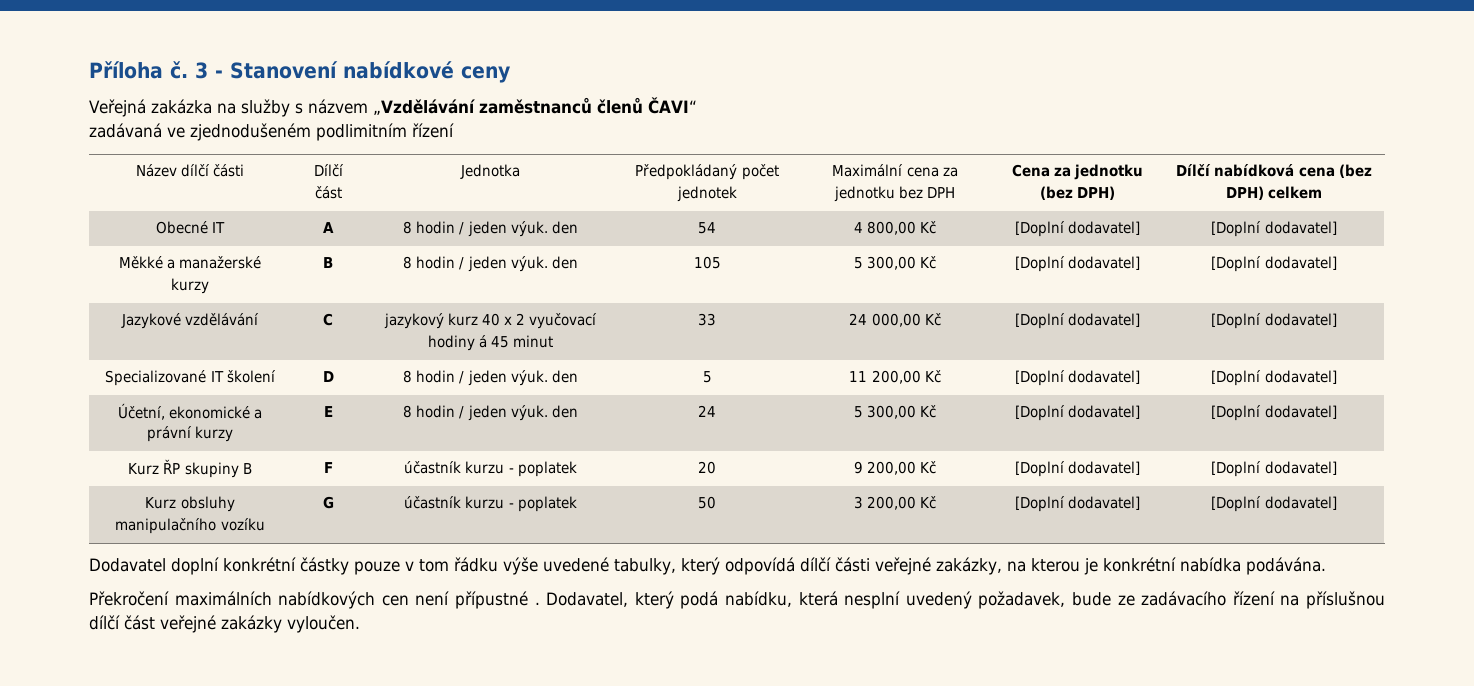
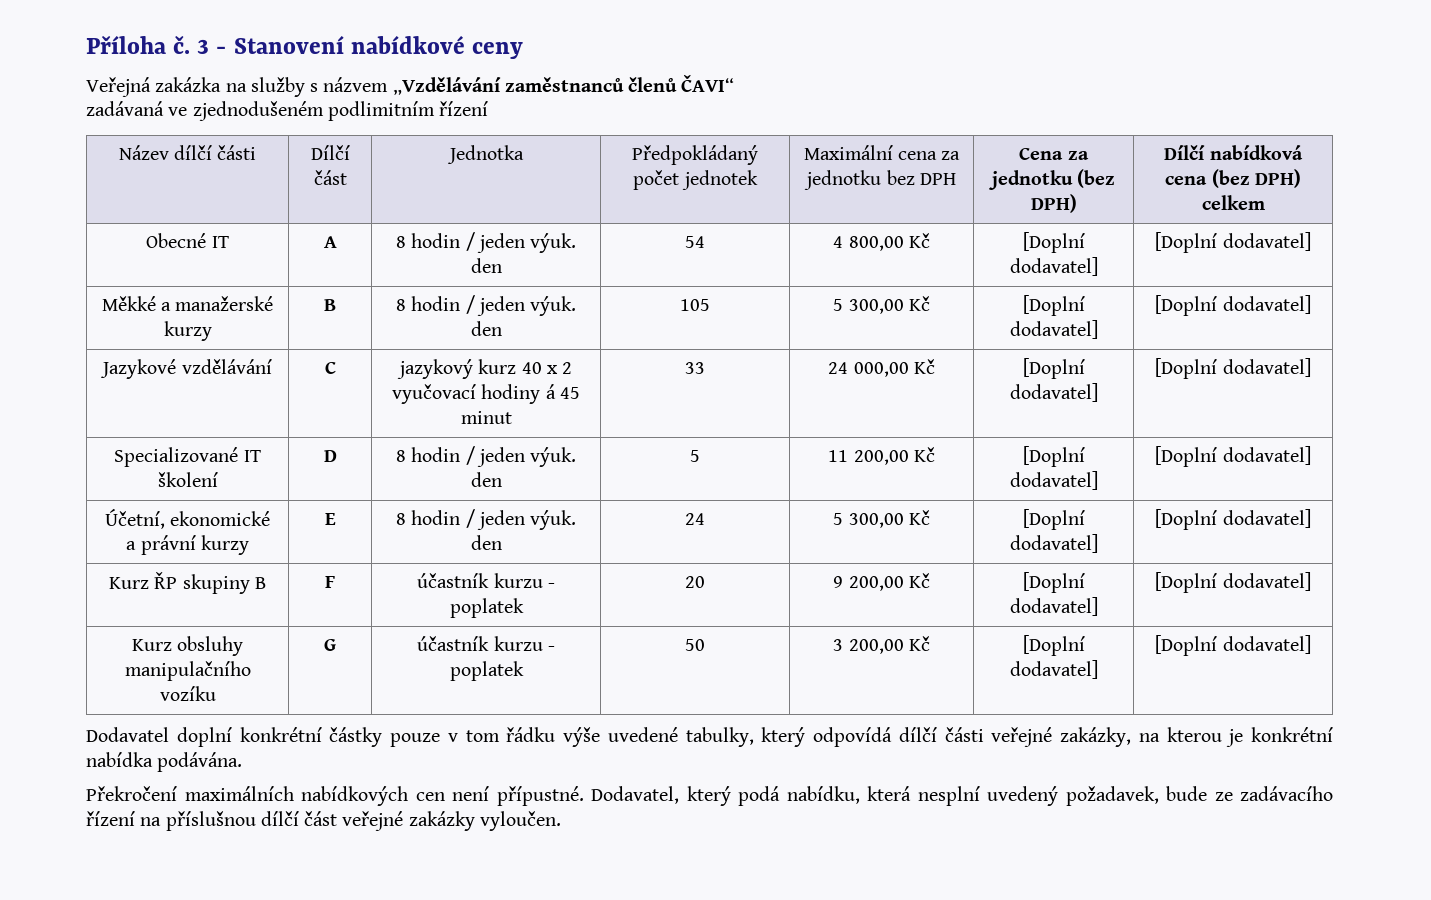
- Překročení maximálních nabídkových cen není přípustné .
+ Překročení maximálních nabídkových cen není přípustné.

